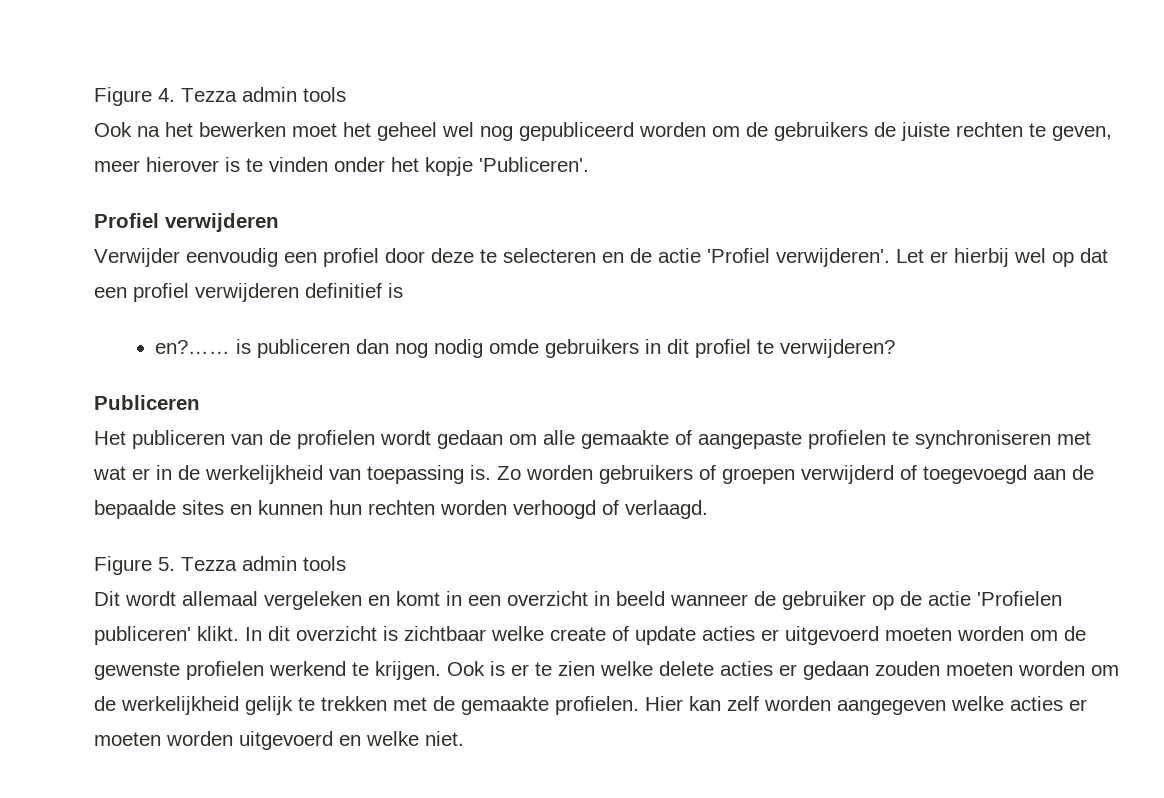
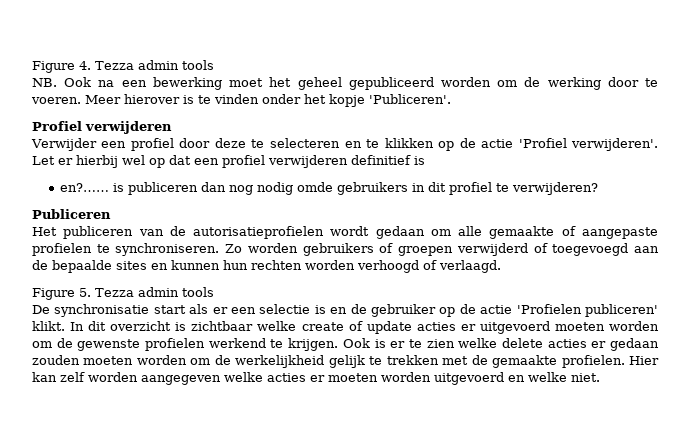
- Ook na het bewerken moet het geheel wel nog gepubliceerd worden om de gebruikers de juiste rechten te geven, meer hierover is te vinden onder het kopje 'Publiceren'.
+ NB. Ook na een bewerking moet het geheel gepubliceerd worden om de werking door te voeren. Meer hierover is te vinden onder het kopje 'Publiceren'.
- Verwijder eenvoudig een profiel door deze te selecteren en de actie 'Profiel verwijderen'.
+ Verwijder een profiel door deze te selecteren en te klikken op de actie 'Profiel verwijderen'.
- Het publiceren van de profielen wordt gedaan om alle gemaakte of aangepaste profielen te synchroniseren met wat er in de werkelijkheid van toepassing is.
+ Het publiceren van de autorisatieprofielen wordt gedaan om alle gemaakte of aangepaste profielen te synchroniseren.
- Dit wordt allemaal vergeleken en komt in een overzicht in beeld wanneer de gebruiker op de actie 'Profielen publiceren' klikt.
+ De synchronisatie start als er een selectie is en de gebruiker op de actie 'Profielen publiceren' klikt.

